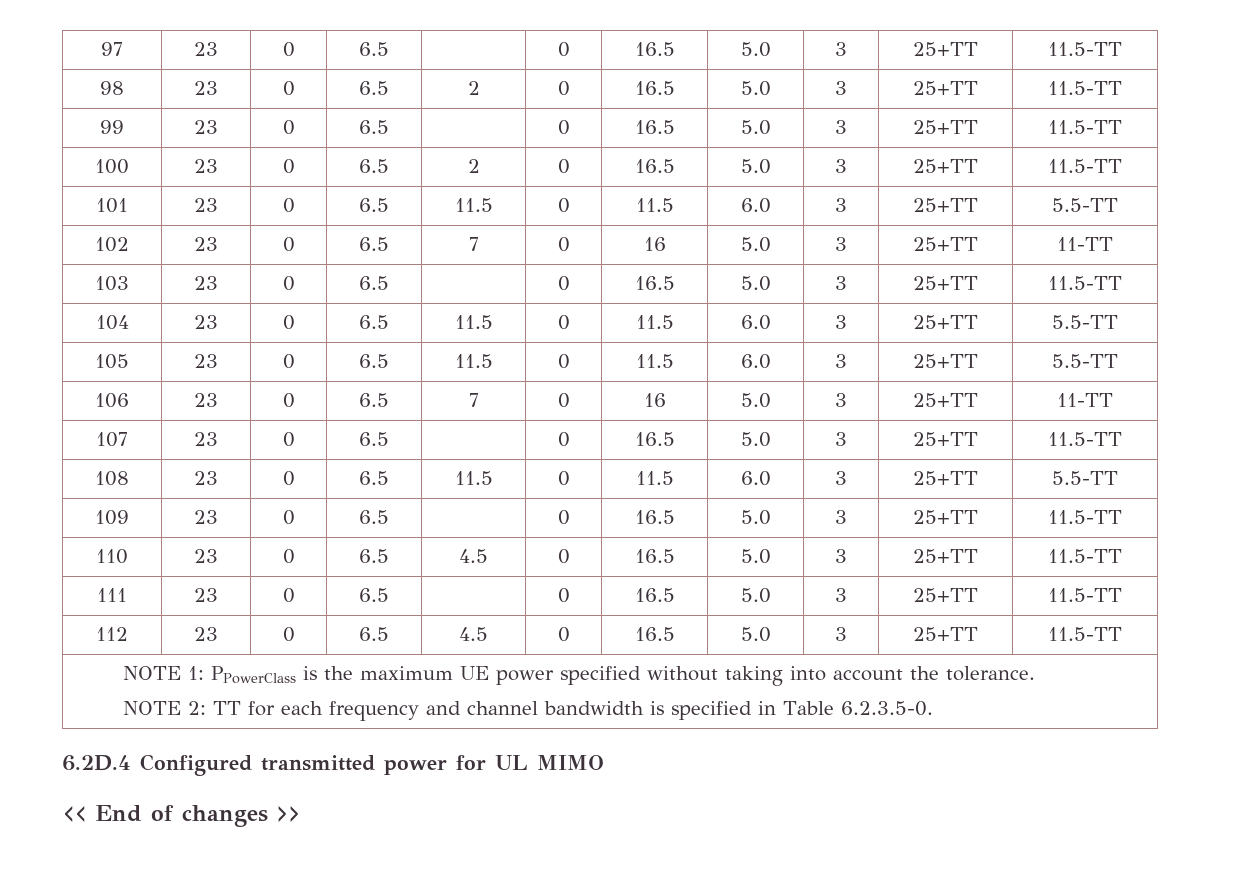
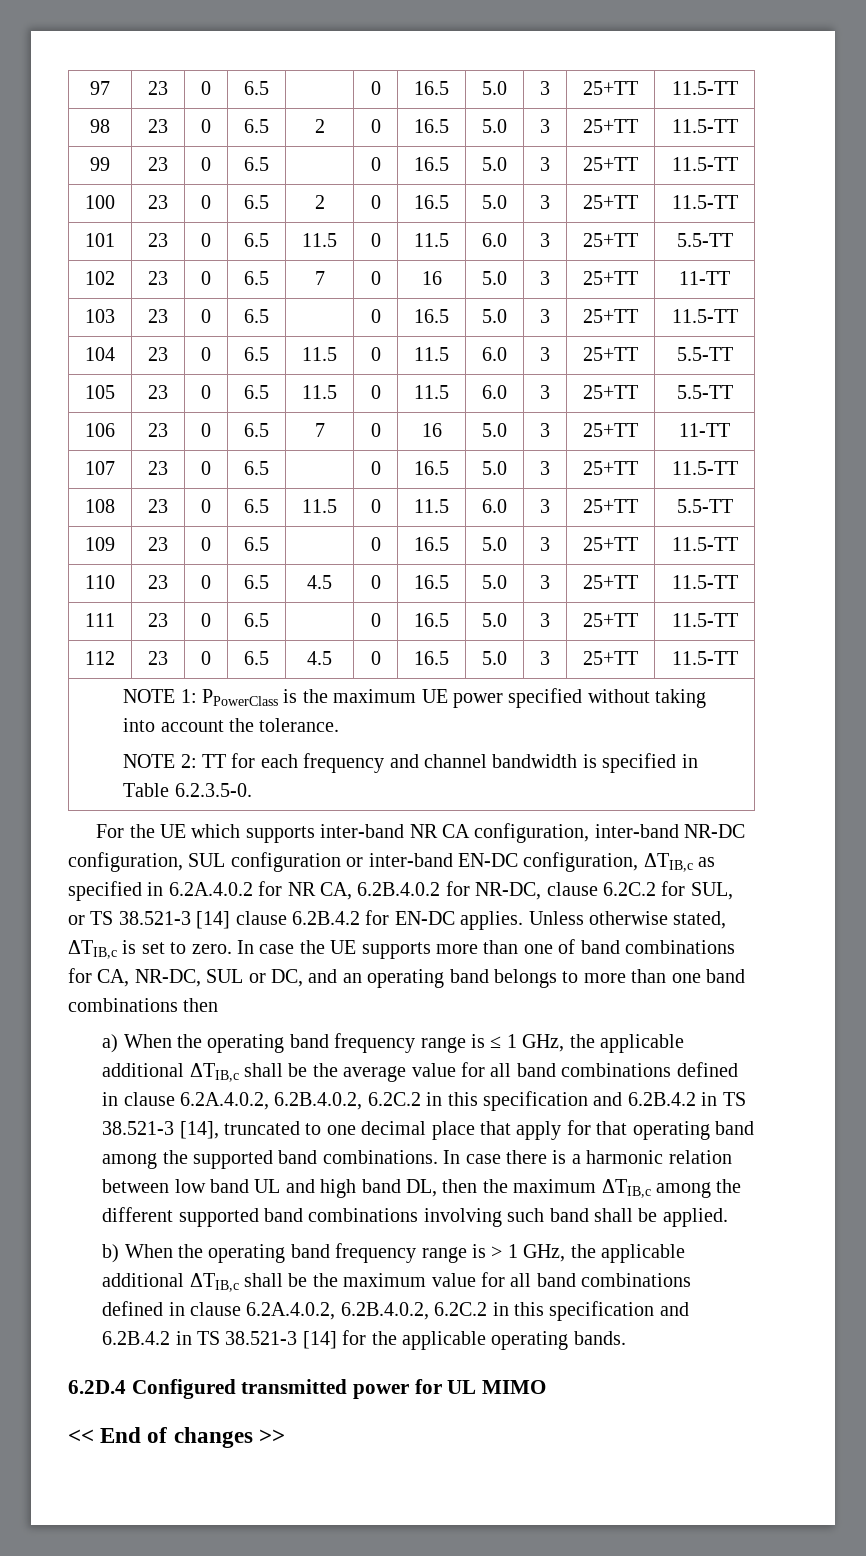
+ For the UE which supports inter-band NR CA configuration, inter-band NR-DC configuration, SUL configuration or inter-band EN-DC configuration, ΔTIB,c as specified in 6.2A.4.0.2 for NR CA, 6.2B.4.0.2 for NR-DC, clause 6.2C.2 for SUL, or TS 38.521-3 [14] clause 6.2B.4.2 for EN-DC applies. Unless otherwise stated, ΔTIB,c is set to zero. In case the UE supports more than one of band combinations for CA, NR-DC, SUL or DC, and an operating band belongs to more than one band combinations then
+ a) When the operating band frequency range is ≤ 1 GHz, the applicable additional ΔTIB,c shall be the average value for all band combinations defined in clause 6.2A.4.0.2, 6.2B.4.0.2, 6.2C.2 in this specification and 6.2B.4.2 in TS 38.521-3 [14], truncated to one decimal place that apply for that operating band among the supported band combinations. In case there is a harmonic relation between low band UL and high band DL, then the maximum ΔTIB,c among the different supported band combinations involving such band shall be applied.
+ b) When the operating band frequency range is > 1 GHz, the applicable additional ΔTIB,c shall be the maximum value for all band combinations defined in clause 6.2A.4.0.2, 6.2B.4.0.2, 6.2C.2 in this specification and 6.2B.4.2 in TS 38.521-3 [14] for the applicable operating bands.

